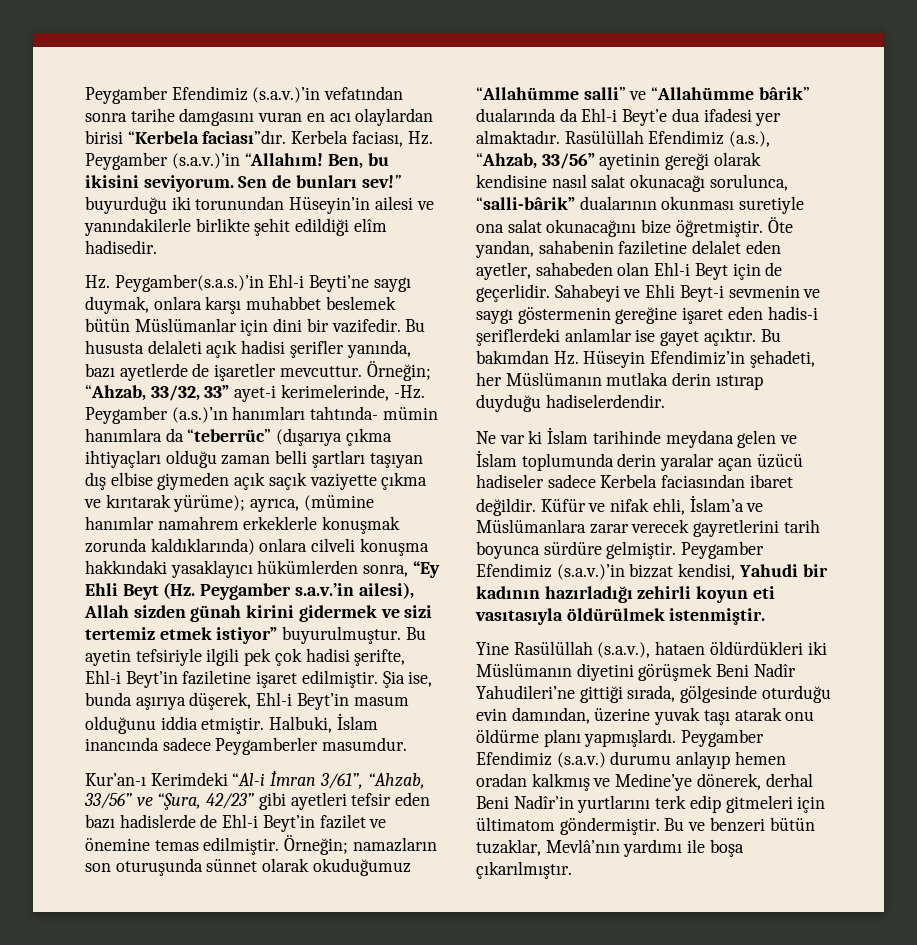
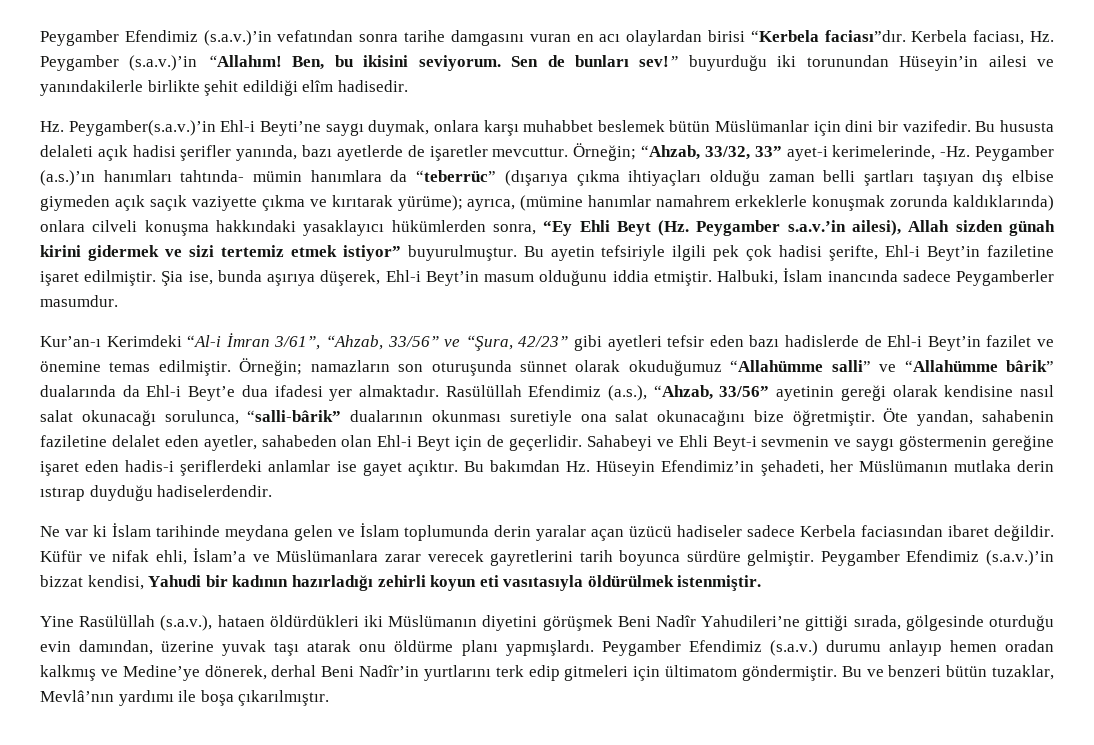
- Hz. Peygamber(s.a.s.)’in Ehl-i Beyti’ne saygı duymak, onlara karşı muhabbet beslemek bütün Müslümanlar için dini bir vazifedir.
+ Hz. Peygamber(s.a.v.)’in Ehl-i Beyti’ne saygı duymak, onlara karşı muhabbet beslemek bütün Müslümanlar için dini bir vazifedir.

